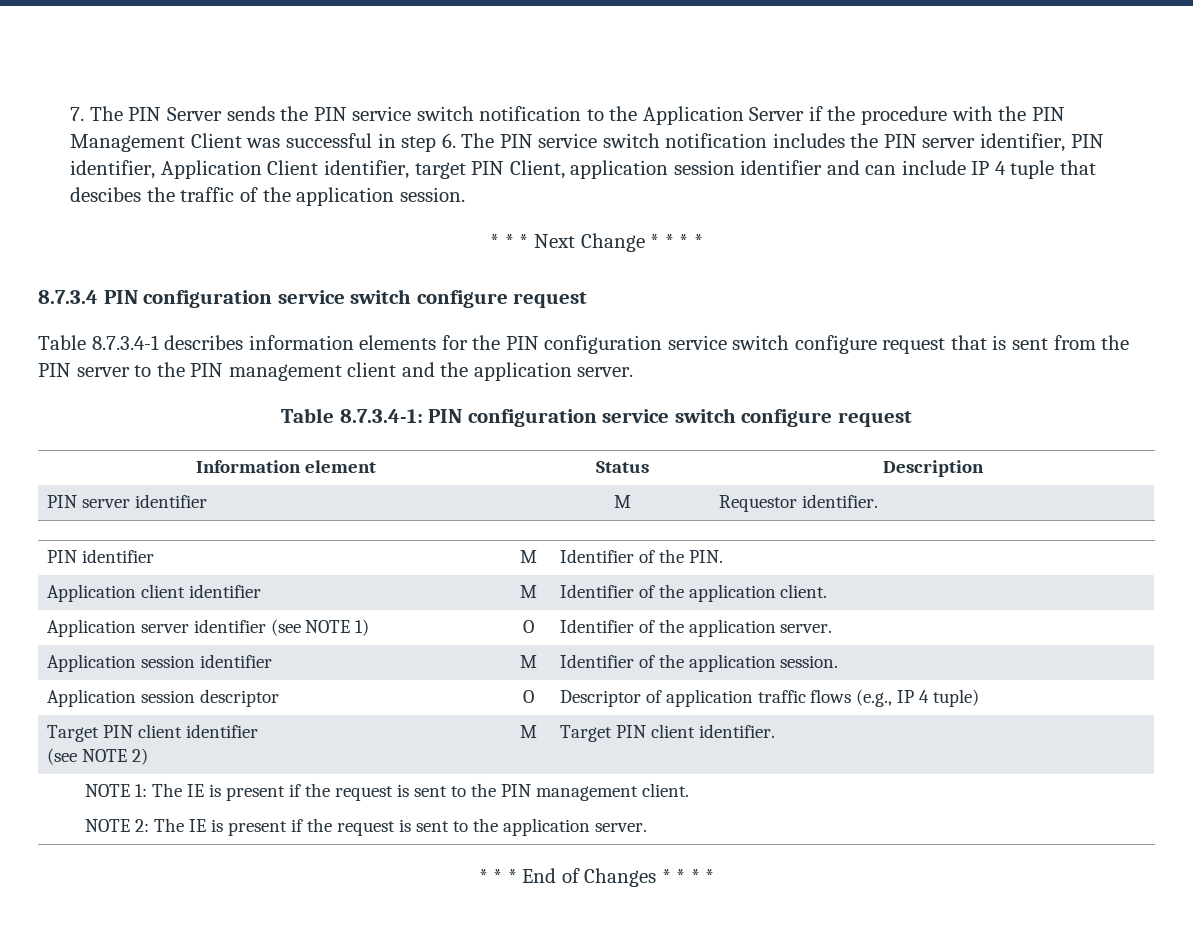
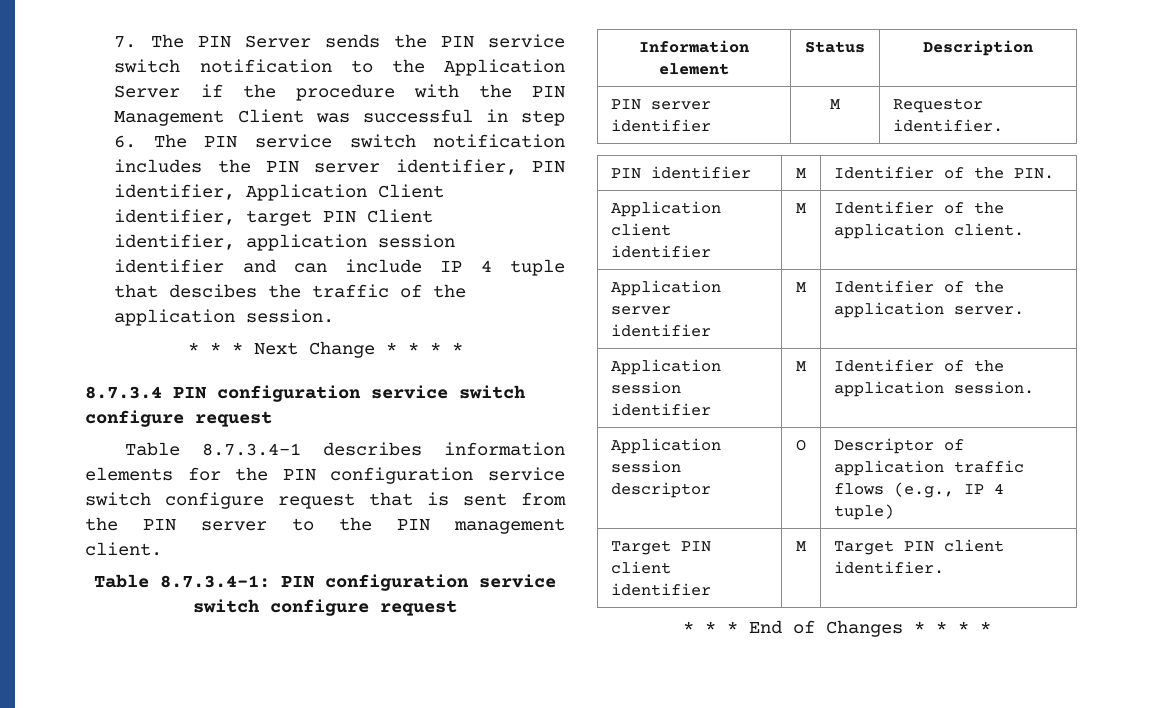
- 7. The PIN Server sends the PIN service switch notification to the Application Server if the procedure with the PIN Management Client was successful in step 6. The PIN service switch notification includes the PIN server identifier, PIN identifier, Application Client identifier, target PIN Client, application session identifier and can include IP 4 tuple that descibes the traffic of the application session.
+ 7. The PIN Server sends the PIN service switch notification to the Application Server if the procedure with the PIN Management Client was successful in step 6. The PIN service switch notification includes the PIN server identifier, PIN identifier, Application Client identifier, target PIN Client identifier, application session identifier and can include IP 4 tuple that descibes the traffic of the application session.
- Table 8.7.3.4-1 describes information elements for the PIN configuration service switch configure request that is sent from the PIN server to the PIN management client and the application server.
+ Table 8.7.3.4-1 describes information elements for the PIN configuration service switch configure request that is sent from the PIN server to the PIN management client.
- Application server identifier (see NOTE 1) | O | Identifier of the application server.
+ Application server identifier | M | Identifier of the application server.
- Target PIN client identifier
- (see NOTE 2) | M | Target PIN client identifier.
+ Target PIN client identifier | M | Target PIN client identifier.
- NOTE 1: The IE is present if the request is sent to the PIN management client.
- NOTE 2: The IE is present if the request is sent to the application server.

